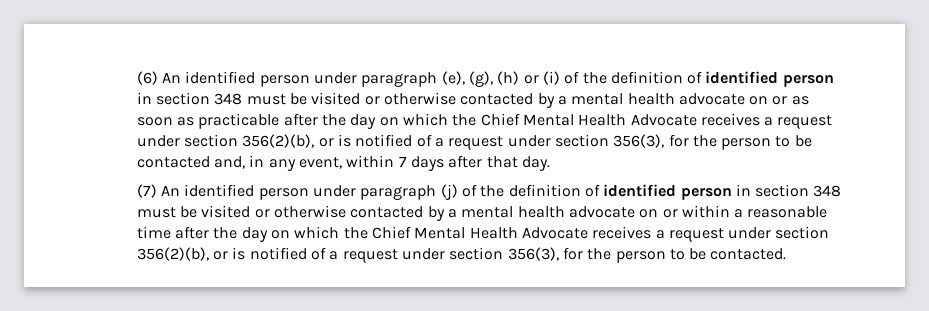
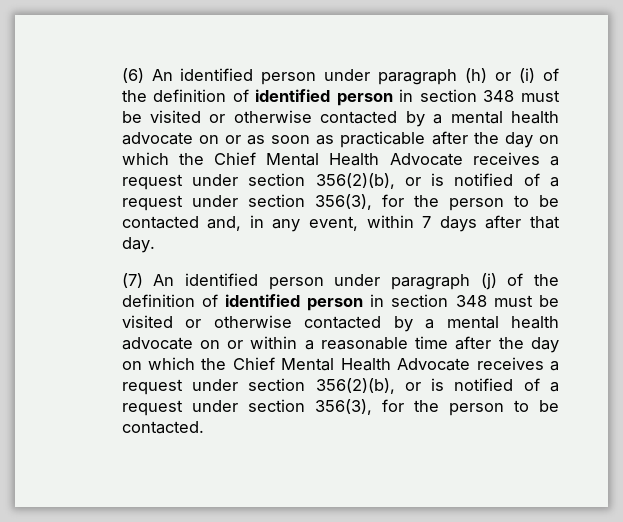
- (6) An identified person under paragraph (e), (g), (h) or (i) of the definition of identified person in section 348 must be visited or otherwise contacted by a mental health advocate on or as soon as practicable after the day on which the Chief Mental Health Advocate receives a request under section 356(2)(b), or is notified of a request under section 356(3), for the person to be contacted and, in any event, within 7 days after that day.
+ (6) An identified person under paragraph (h) or (i) of the definition of identified person in section 348 must be visited or otherwise contacted by a mental health advocate on or as soon as practicable after the day on which the Chief Mental Health Advocate receives a request under section 356(2)(b), or is notified of a request under section 356(3), for the person to be contacted and, in any event, within 7 days after that day.

